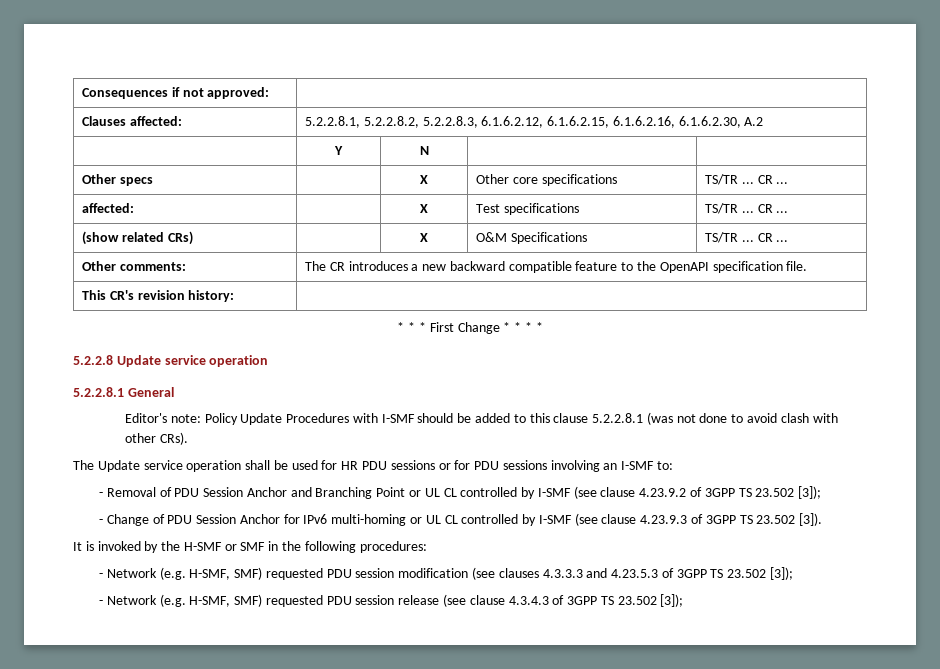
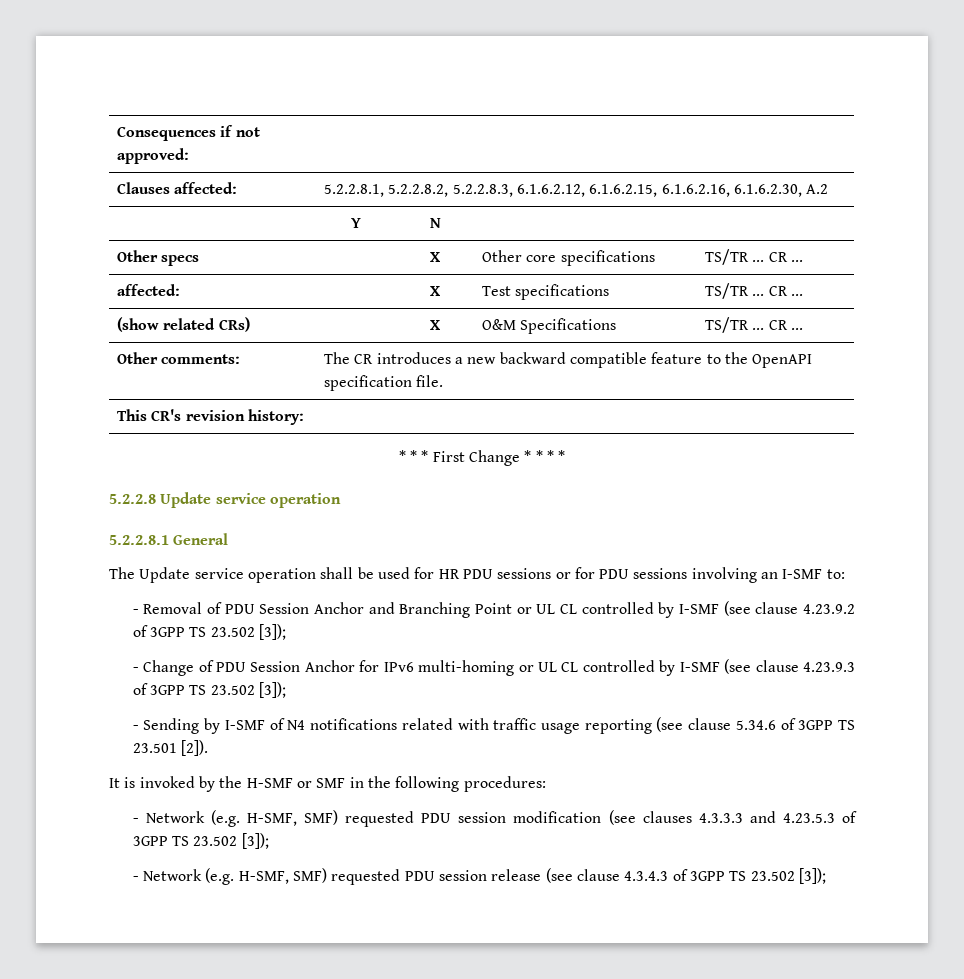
- Editor's note: Policy Update Procedures with I-SMF should be added to this clause 5.2.2.8.1 (was not done to avoid clash with other CRs).
- - Change of PDU Session Anchor for IPv6 multi-homing or UL CL controlled by I-SMF (see clause 4.23.9.3 of 3GPP TS 23.502 [3]).
+ - Change of PDU Session Anchor for IPv6 multi-homing or UL CL controlled by I-SMF (see clause 4.23.9.3 of 3GPP TS 23.502 [3]);
+ - Sending by I-SMF of N4 notifications related with traffic usage reporting (see clause 5.34.6 of 3GPP TS 23.501 [2]).

